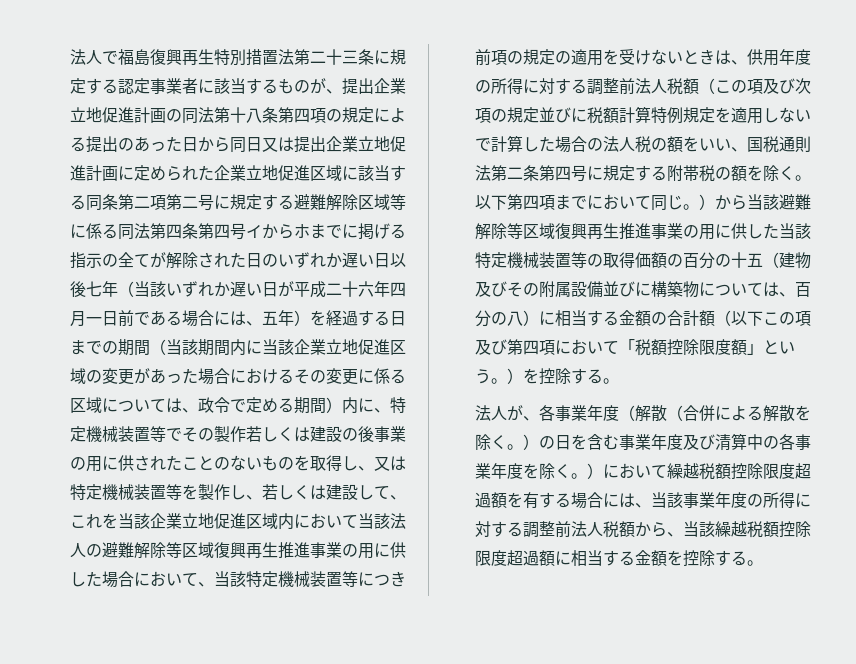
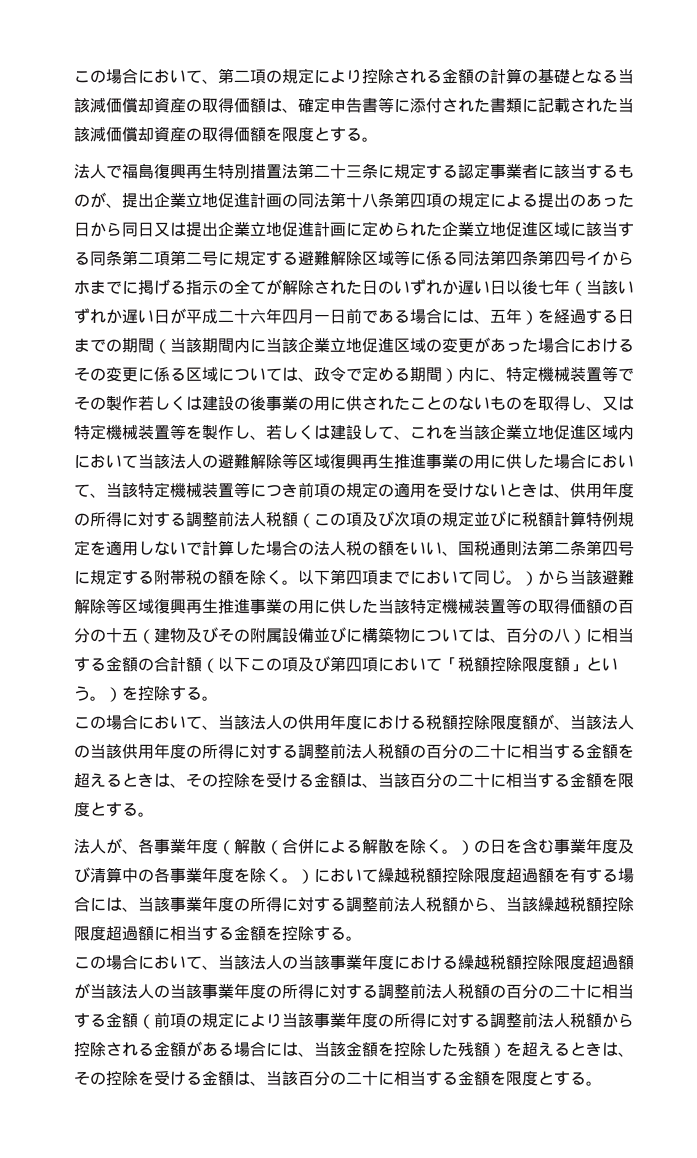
+ この場合において、第二項の規定により控除される金額の計算の基礎となる当該減価償却資産の取得価額は、確定申告書等に添付された書類に記載された当該減価償却資産の取得価額を限度とする。
+ この場合において、当該法人の供用年度における税額控除限度額が、当該法人の当該供用年度の所得に対する調整前法人税額の百分の二十に相当する金額を超えるときは、その控除を受ける金額は、当該百分の二十に相当する金額を限度とする。
+ この場合において、当該法人の当該事業年度における繰越税額控除限度超過額が当該法人の当該事業年度の所得に対する調整前法人税額の百分の二十に相当する金額（前項の規定により当該事業年度の所得に対する調整前法人税額から控除される金額がある場合には、当該金額を控除した残額）を超えるときは、その控除を受ける金額は、当該百分の二十に相当する金額を限度とする。

